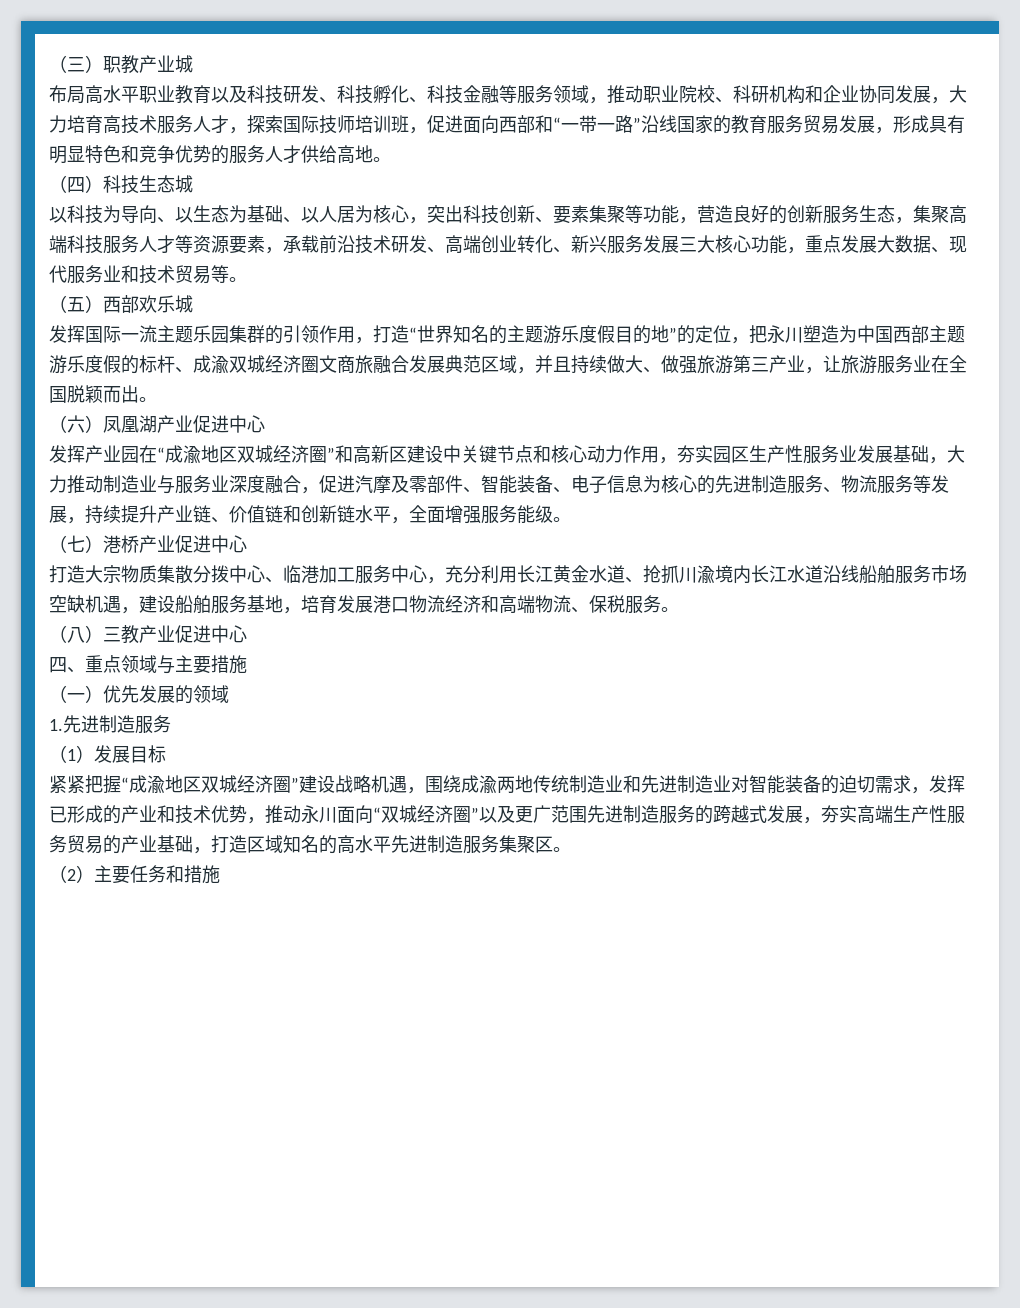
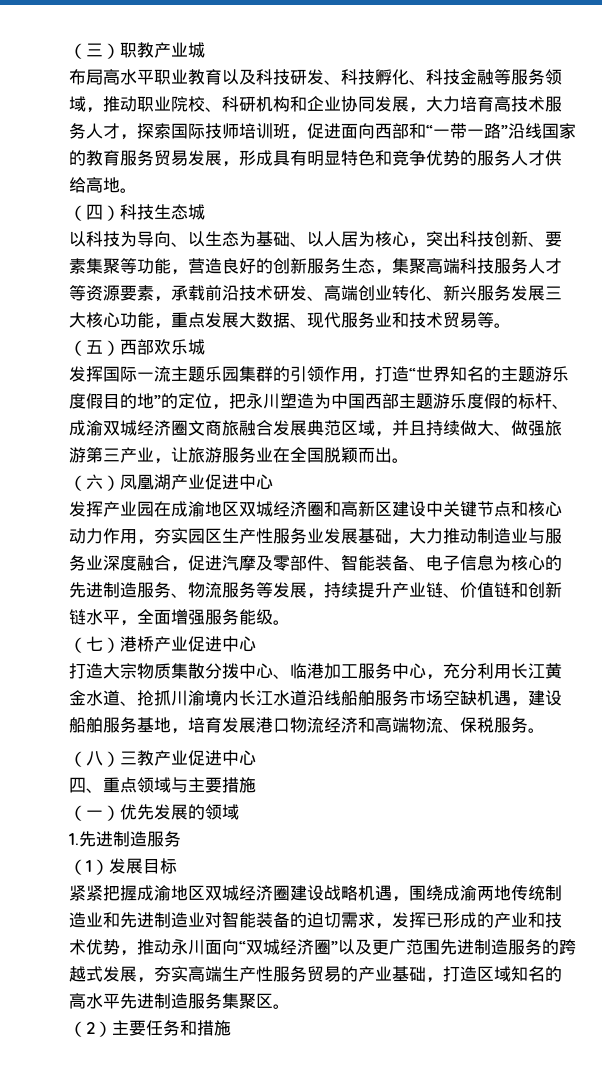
- 发挥产业园在“成渝地区双城经济圈”和高新区建设中关键节点和核心动力作用，夯实园区生产性服务业发展基础，大力推动制造业与服务业深度融合，促进汽摩及零部件、智能装备、电子信息为核心的先进制造服务、物流服务等发展，持续提升产业链、价值链和创新链水平，全面增强服务能级。
+ 发挥产业园在成渝地区双城经济圈和高新区建设中关键节点和核心动力作用，夯实园区生产性服务业发展基础，大力推动制造业与服务业深度融合，促进汽摩及零部件、智能装备、电子信息为核心的先进制造服务、物流服务等发展，持续提升产业链、价值链和创新链水平，全面增强服务能级。
- 紧紧把握“成渝地区双城经济圈”建设战略机遇，围绕成渝两地传统制造业和先进制造业对智能装备的迫切需求，发挥已形成的产业和技术优势，推动永川面向“双城经济圈”以及更广范围先进制造服务的跨越式发展，夯实高端生产性服务贸易的产业基础，打造区域知名的高水平先进制造服务集聚区。
+ 紧紧把握成渝地区双城经济圈建设战略机遇，围绕成渝两地传统制造业和先进制造业对智能装备的迫切需求，发挥已形成的产业和技术优势，推动永川面向“双城经济圈”以及更广范围先进制造服务的跨越式发展，夯实高端生产性服务贸易的产业基础，打造区域知名的高水平先进制造服务集聚区。

